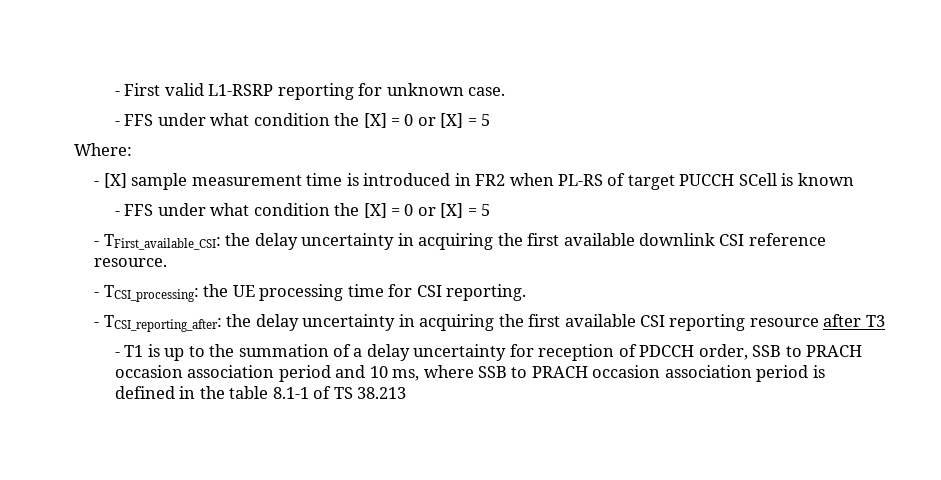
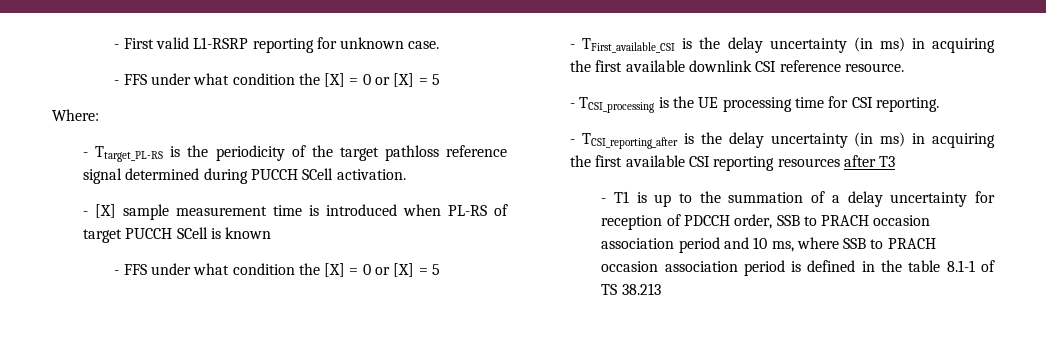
+ - Ttarget_PL-RS is the periodicity of the target pathloss reference signal determined during PUCCH SCell activation.
- - [X] sample measurement time is introduced in FR2 when PL-RS of target PUCCH SCell is known
+ - [X] sample measurement time is introduced when PL-RS of target PUCCH SCell is known
- - TFirst_available_CSI: the delay uncertainty in acquiring the first available downlink CSI reference resource.
+ - TFirst_available_CSI is the delay uncertainty (in ms) in acquiring the first available downlink CSI reference resource.
- - TCSI_processing: the UE processing time for CSI reporting.
+ - TCSI_processing is the UE processing time for CSI reporting.
- - TCSI_reporting_after: the delay uncertainty in acquiring the first available CSI reporting resource after T3
+ - TCSI_reporting_after is the delay uncertainty (in ms) in acquiring the first available CSI reporting resources after T3

